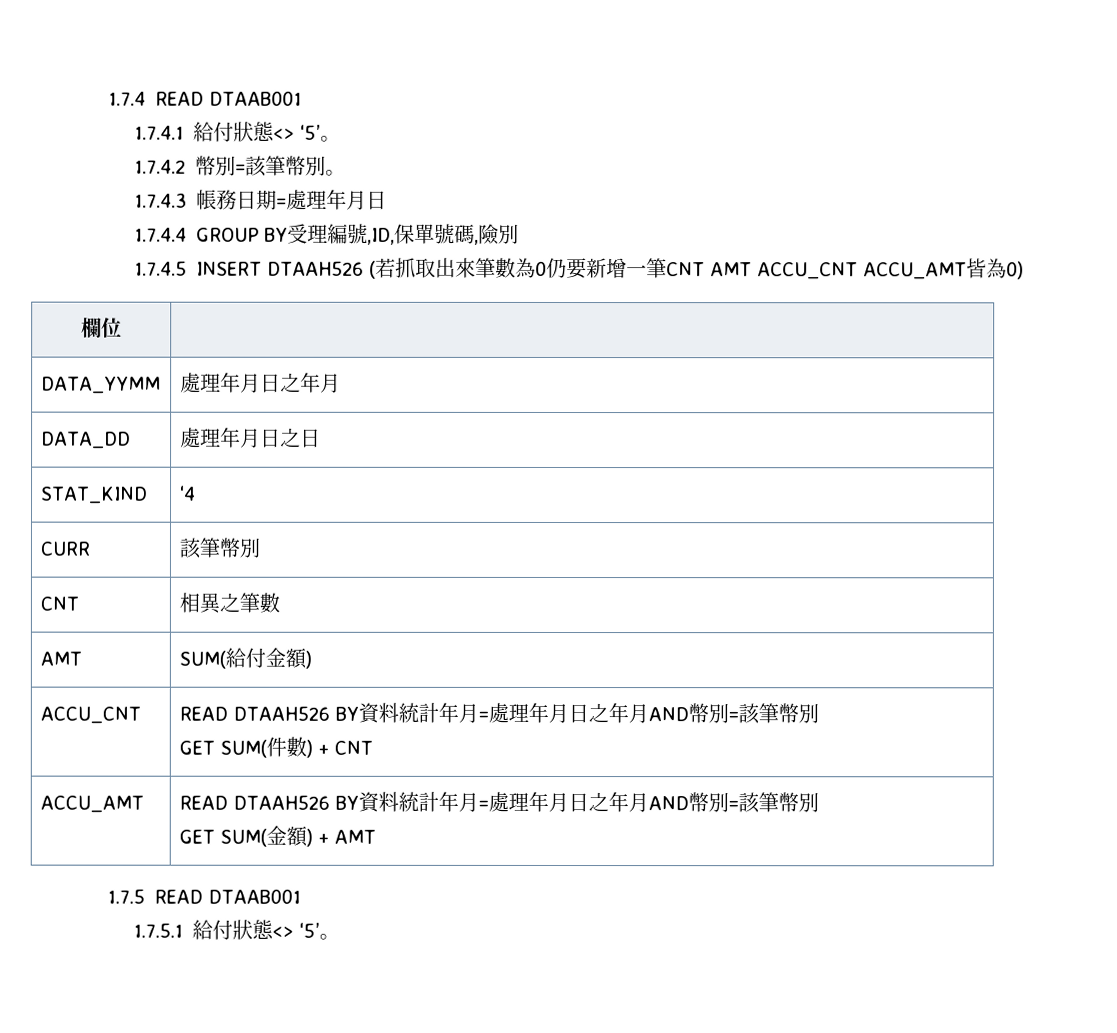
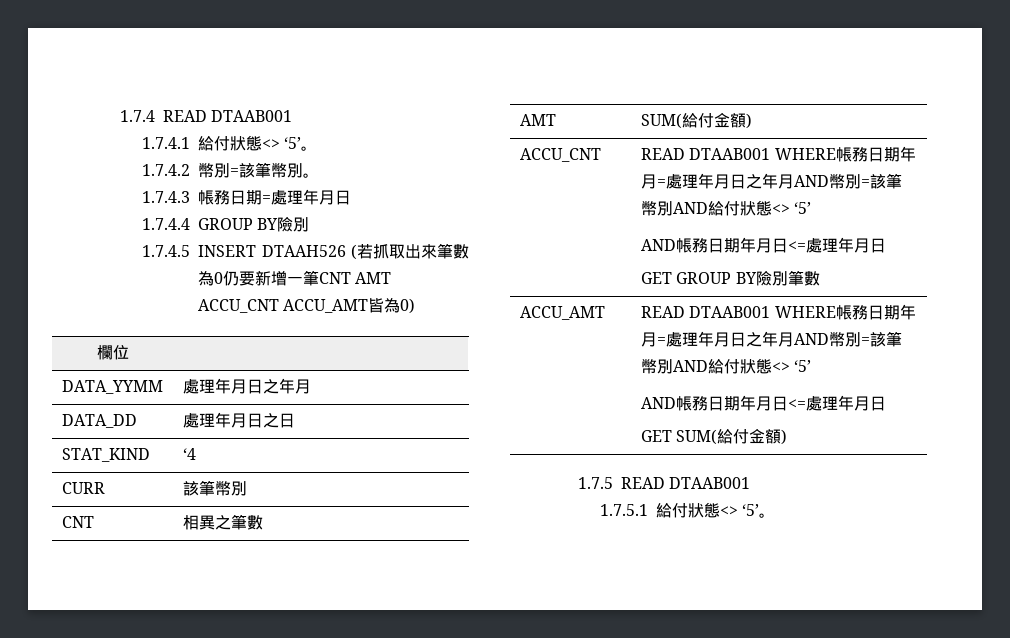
- 1.7.4.4 GROUP BY受理編號,ID,保單號碼,險別
+ 1.7.4.4 GROUP BY險別
- ACCU_CNT | READ DTAAH526 BY資料統計年月=處理年月日之年月AND幣別=該筆幣別
- GET SUM(件數) + CNT
- ACCU_AMT | READ DTAAH526 BY資料統計年月=處理年月日之年月AND幣別=該筆幣別
- GET SUM(金額) + AMT
+ ACCU_CNT | READ DTAAB001 WHERE帳務日期年月=處理年月日之年月AND幣別=該筆幣別AND給付狀態<> ‘5’
+ AND帳務日期年月日<=處理年月日
+ GET GROUP BY險別筆數
+ ACCU_AMT | READ DTAAB001 WHERE帳務日期年月=處理年月日之年月AND幣別=該筆幣別AND給付狀態<> ‘5’
+ AND帳務日期年月日<=處理年月日
+ GET SUM(給付金額)

